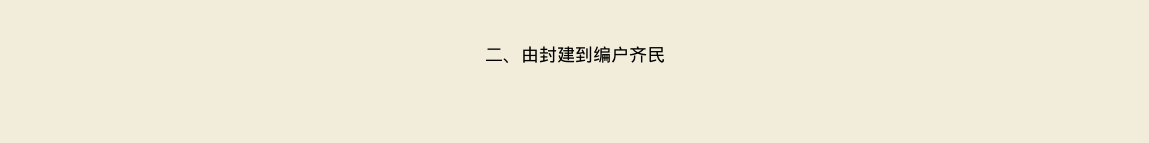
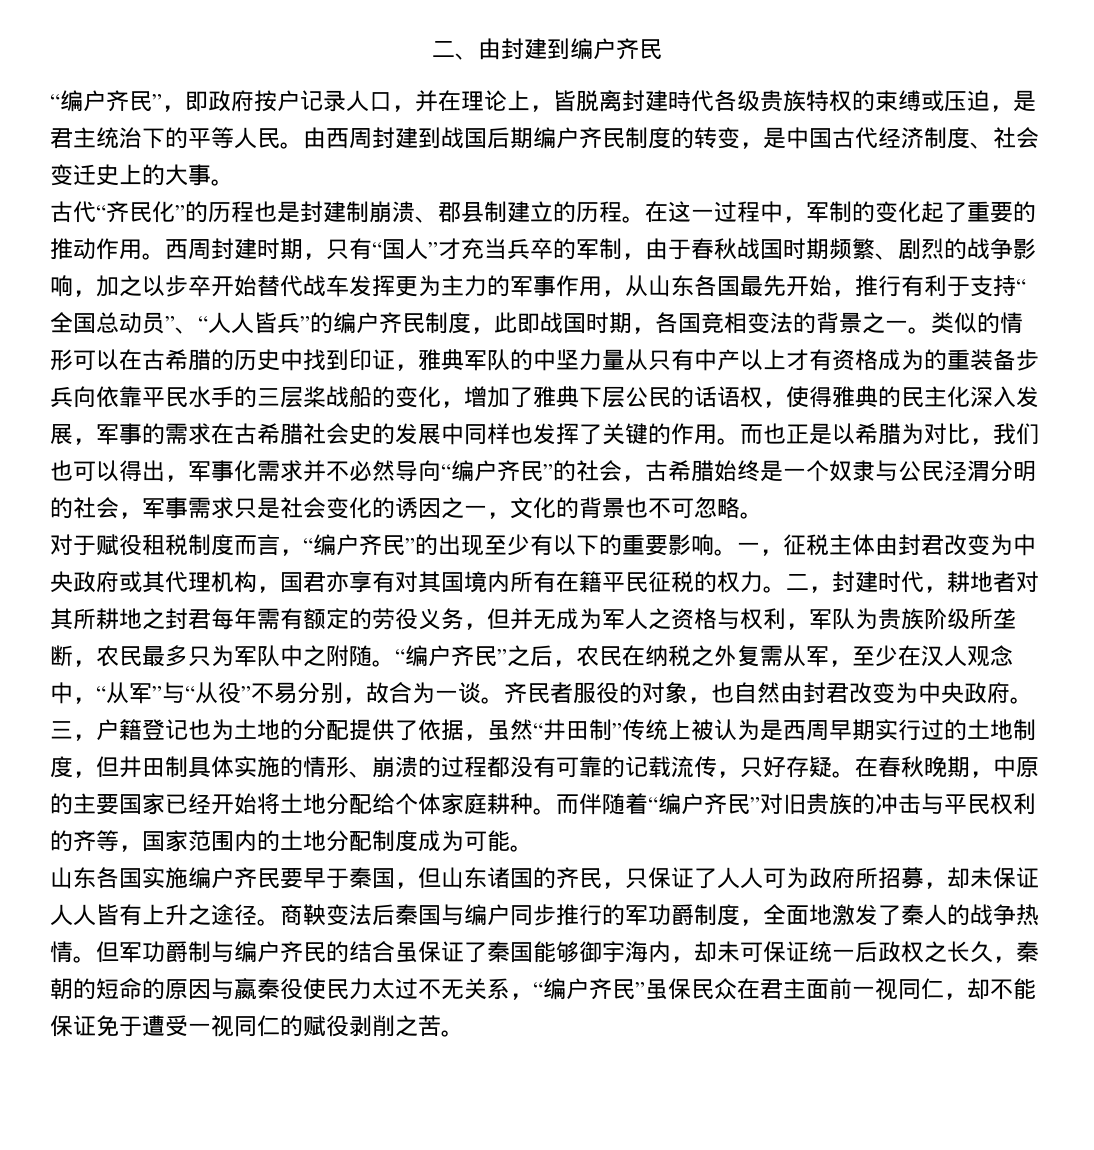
+ “编户齐民”，即政府按户记录人口，并在理论上，皆脱离封建時代各级贵族特权的束缚或压迫，是君主统治下的平等人民。由西周封建到战国后期编户齐民制度的转变，是中国古代经济制度、社会变迁史上的大事。
+ 古代“齐民化”的历程也是封建制崩溃、郡县制建立的历程。在这一过程中，军制的变化起了重要的推动作用。西周封建时期，只有“国人”才充当兵卒的军制，由于春秋战国时期频繁、剧烈的战争影响，加之以步卒开始替代战车发挥更为主力的军事作用，从山东各国最先开始，推行有利于支持“全国总动员”、“人人皆兵”的编户齐民制度，此即战国时期，各国竞相变法的背景之一。类似的情形可以在古希腊的历史中找到印证，雅典军队的中坚力量从只有中产以上才有资格成为的重装备步兵向依靠平民水手的三层桨战船的变化，增加了雅典下层公民的话语权，使得雅典的民主化深入发展，军事的需求在古希腊社会史的发展中同样也发挥了关键的作用。而也正是以希腊为对比，我们也可以得出，军事化需求并不必然导向“编户齐民”的社会，古希腊始终是一个奴隶与公民泾渭分明的社会，军事需求只是社会变化的诱因之一，文化的背景也不可忽略。
+ 对于赋役租税制度而言，“编户齐民”的出现至少有以下的重要影响。一，征税主体由封君改变为中央政府或其代理机构，国君亦享有对其国境内所有在籍平民征税的权力。二，封建时代，耕地者对其所耕地之封君每年需有额定的劳役义务，但并无成为军人之资格与权利，军队为贵族阶级所垄断，农民最多只为军队中之附随。“编户齐民”之后，农民在纳税之外复需从军，至少在汉人观念中，“从军”与“从役”不易分别，故合为一谈。齐民者服役的对象，也自然由封君改变为中央政府。三，户籍登记也为土地的分配提供了依据，虽然“井田制”传统上被认为是西周早期实行过的土地制度，但井田制具体实施的情形、崩溃的过程都没有可靠的记载流传，只好存疑。在春秋晚期，中原的主要国家已经开始将土地分配给个体家庭耕种。而伴随着“编户齐民”对旧贵族的冲击与平民权利的齐等，国家范围内的土地分配制度成为可能。
+ 山东各国实施编户齐民要早于秦国，但山东诸国的齐民，只保证了人人可为政府所招募，却未保证人人皆有上升之途径。商鞅变法后秦国与编户同步推行的军功爵制度，全面地激发了秦人的战争热情。但军功爵制与编户齐民的结合虽保证了秦国能够御宇海内，却未可保证统一后政权之长久，秦朝的短命的原因与嬴秦役使民力太过不无关系，“编户齐民”虽保民众在君主面前一视同仁，却不能保证免于遭受一视同仁的赋役剥削之苦。

